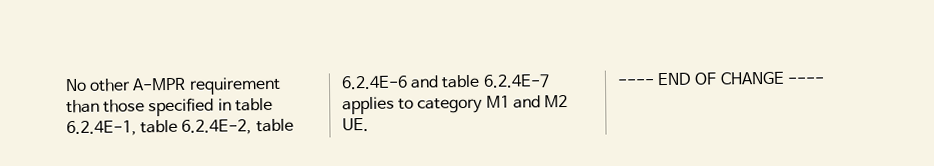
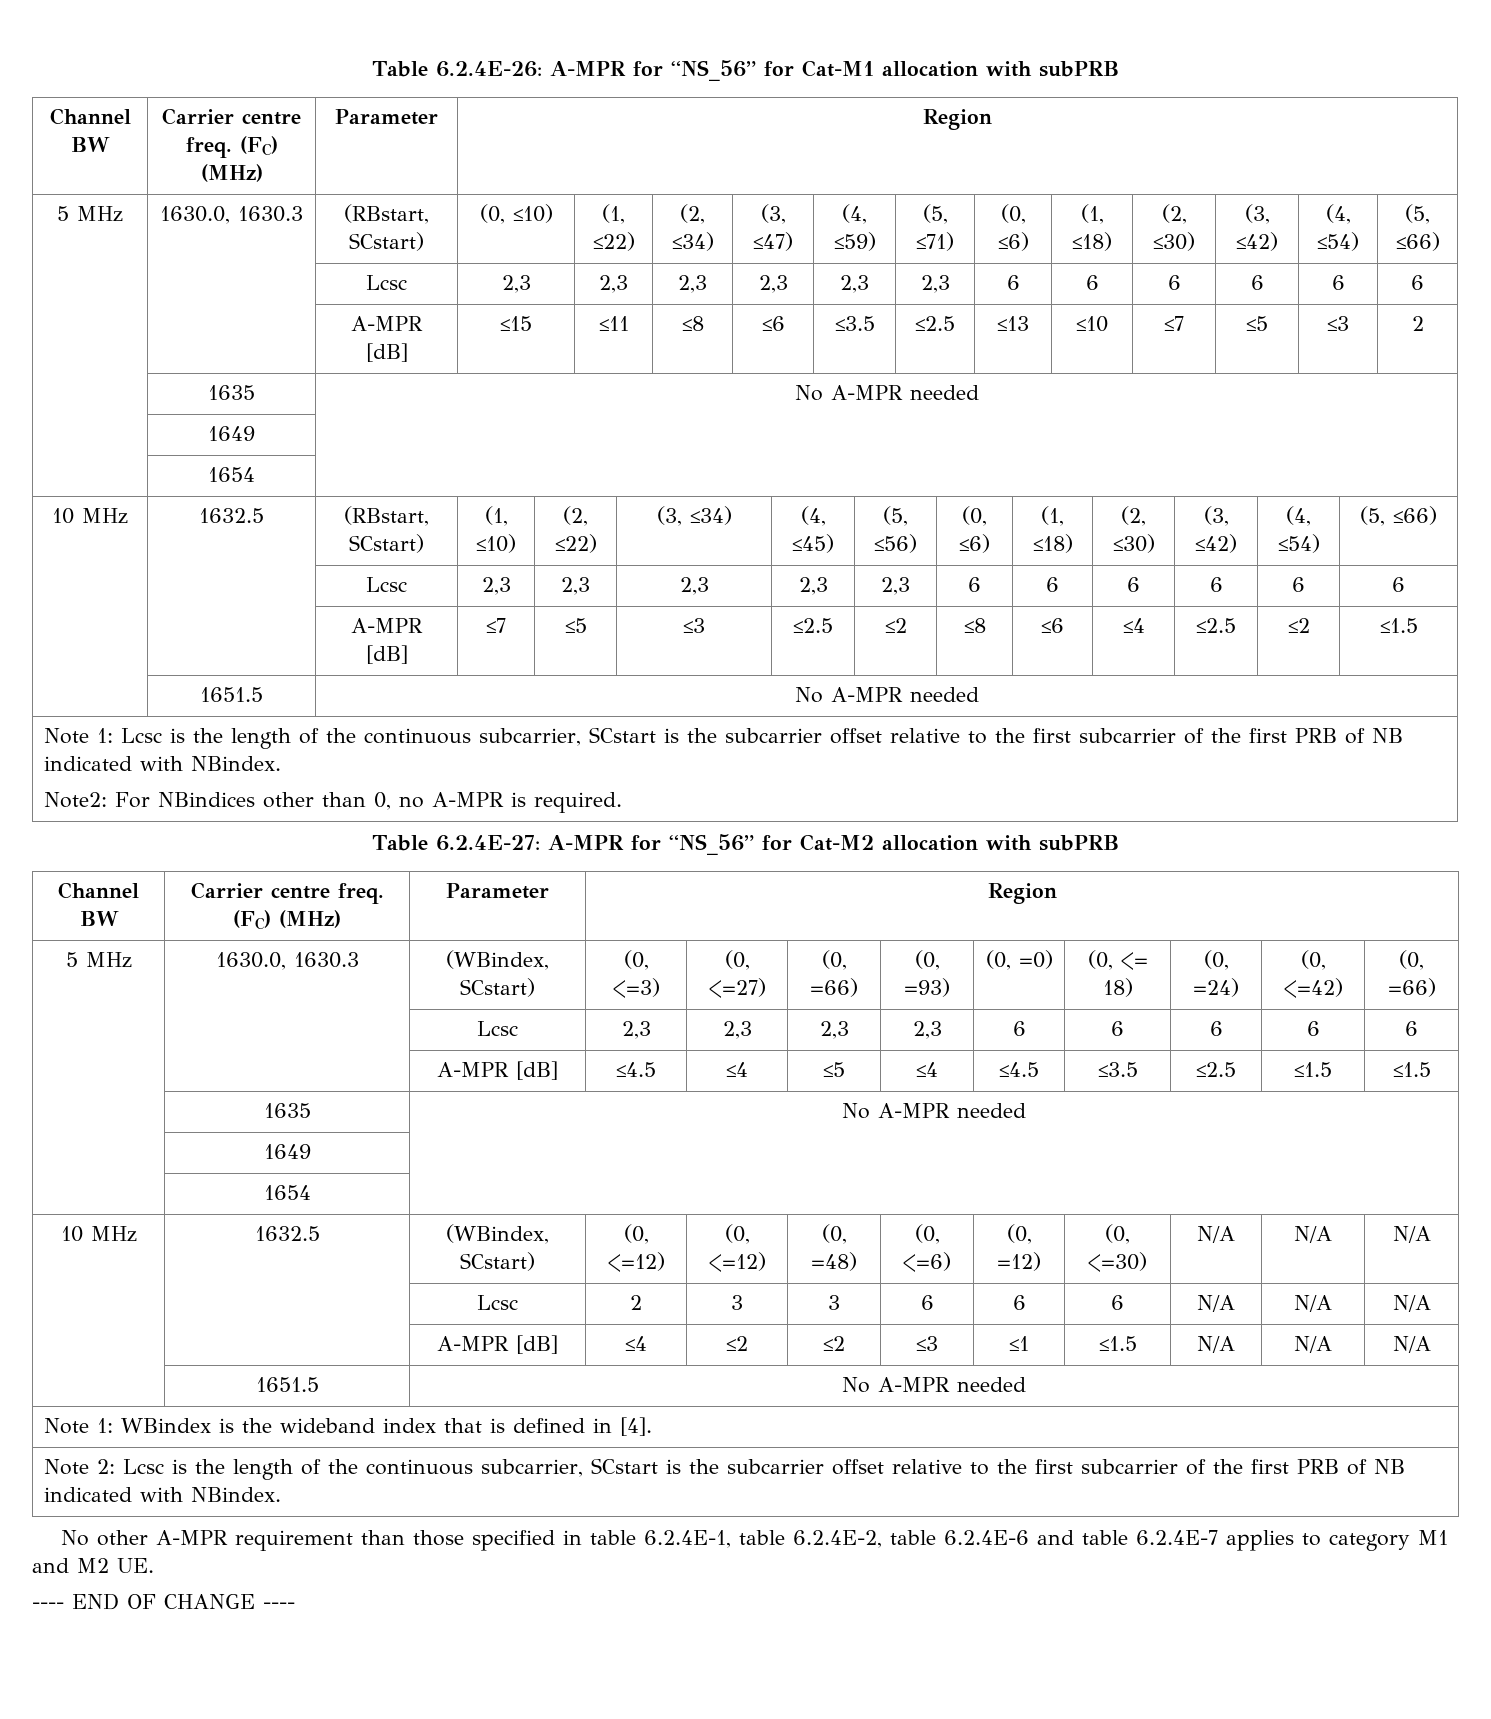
+ Table 6.2.4E-26: A-MPR for “NS_56” for Cat-M1 allocation with subPRB
+ Channel BW | Carrier centre freq. (FC) (MHz) | Parameter | Region
+ 5 MHz | 1630.0, 1630.3 | (RBstart, SCstart) | (0, ≤10) | (1, ≤22) | (2, ≤34) | (3, ≤47) | (4, ≤59) | (5, ≤71) | (0, ≤6) | (1, ≤18) | (2, ≤30) | (3, ≤42) | (4, ≤54) | (5, ≤66)
+ | | Lcsc | 2,3 | 2,3 | 2,3 | 2,3 | 2,3 | 2,3 | 6 | 6 | 6 | 6 | 6 | 6
+ | | A-MPR [dB] | ≤15 | ≤11 | ≤8 | ≤6 | ≤3.5 | ≤2.5 | ≤13 | ≤10 | ≤7 | ≤5 | ≤3 | 2
+ | 1635 | No A-MPR needed
+ | 1649 |
+ | 1654 |
+ 10 MHz | 1632.5 | (RBstart, SCstart) | (1, ≤10) | (2, ≤22) | (3, ≤34) | (4, ≤45) | (5, ≤56) | (0, ≤6) | (1, ≤18) | (2, ≤30) | (3, ≤42) | (4, ≤54) | (5, ≤66)
+ | | Lcsc | 2,3 | 2,3 | 2,3 | 2,3 | 2,3 | 6 | 6 | 6 | 6 | 6 | 6
+ | | A-MPR [dB] | ≤7 | ≤5 | ≤3 | ≤2.5 | ≤2 | ≤8 | ≤6 | ≤4 | ≤2.5 | ≤2 | ≤1.5
+ | 1651.5 | No A-MPR needed
+ Note 1: Lcsc is the length of the continuous subcarrier, SCstart is the subcarrier offset relative to the first subcarrier of the first PRB of NB indicated with NBindex.
+ Note2: For NBindices other than 0, no A-MPR is required.
+ Table 6.2.4E-27: A-MPR for “NS_56” for Cat-M2 allocation with subPRB
+ Channel BW | Carrier centre freq. (FC) (MHz) | Parameter | Region
+ 5 MHz | 1630.0, 1630.3 | (WBindex, SCstart) | (0, <=3) | (0, <=27) | (0, =66) | (0, =93) | (0, =0) | (0, <= 18) | (0, =24) | (0, <=42) | (0, =66)
+ | | Lcsc | 2,3 | 2,3 | 2,3 | 2,3 | 6 | 6 | 6 | 6 | 6
+ | | A-MPR [dB] | ≤4.5 | ≤4 | ≤5 | ≤4 | ≤4.5 | ≤3.5 | ≤2.5 | ≤1.5 | ≤1.5
+ | 1635 | No A-MPR needed
+ | 1649 |
+ | 1654 |
+ 10 MHz | 1632.5 | (WBindex, SCstart) | (0, <=12) | (0, <=12) | (0, =48) | (0, <=6) | (0, =12) | (0, <=30) | N/A | N/A | N/A
+ | | Lcsc | 2 | 3 | 3 | 6 | 6 | 6 | N/A | N/A | N/A
+ | | A-MPR [dB] | ≤4 | ≤2 | ≤2 | ≤3 | ≤1 | ≤1.5 | N/A | N/A | N/A
+ | 1651.5 | No A-MPR needed
+ Note 1: WBindex is the wideband index that is defined in [4].
+ Note 2: Lcsc is the length of the continuous subcarrier, SCstart is the subcarrier offset relative to the first subcarrier of the first PRB of NB indicated with NBindex.

